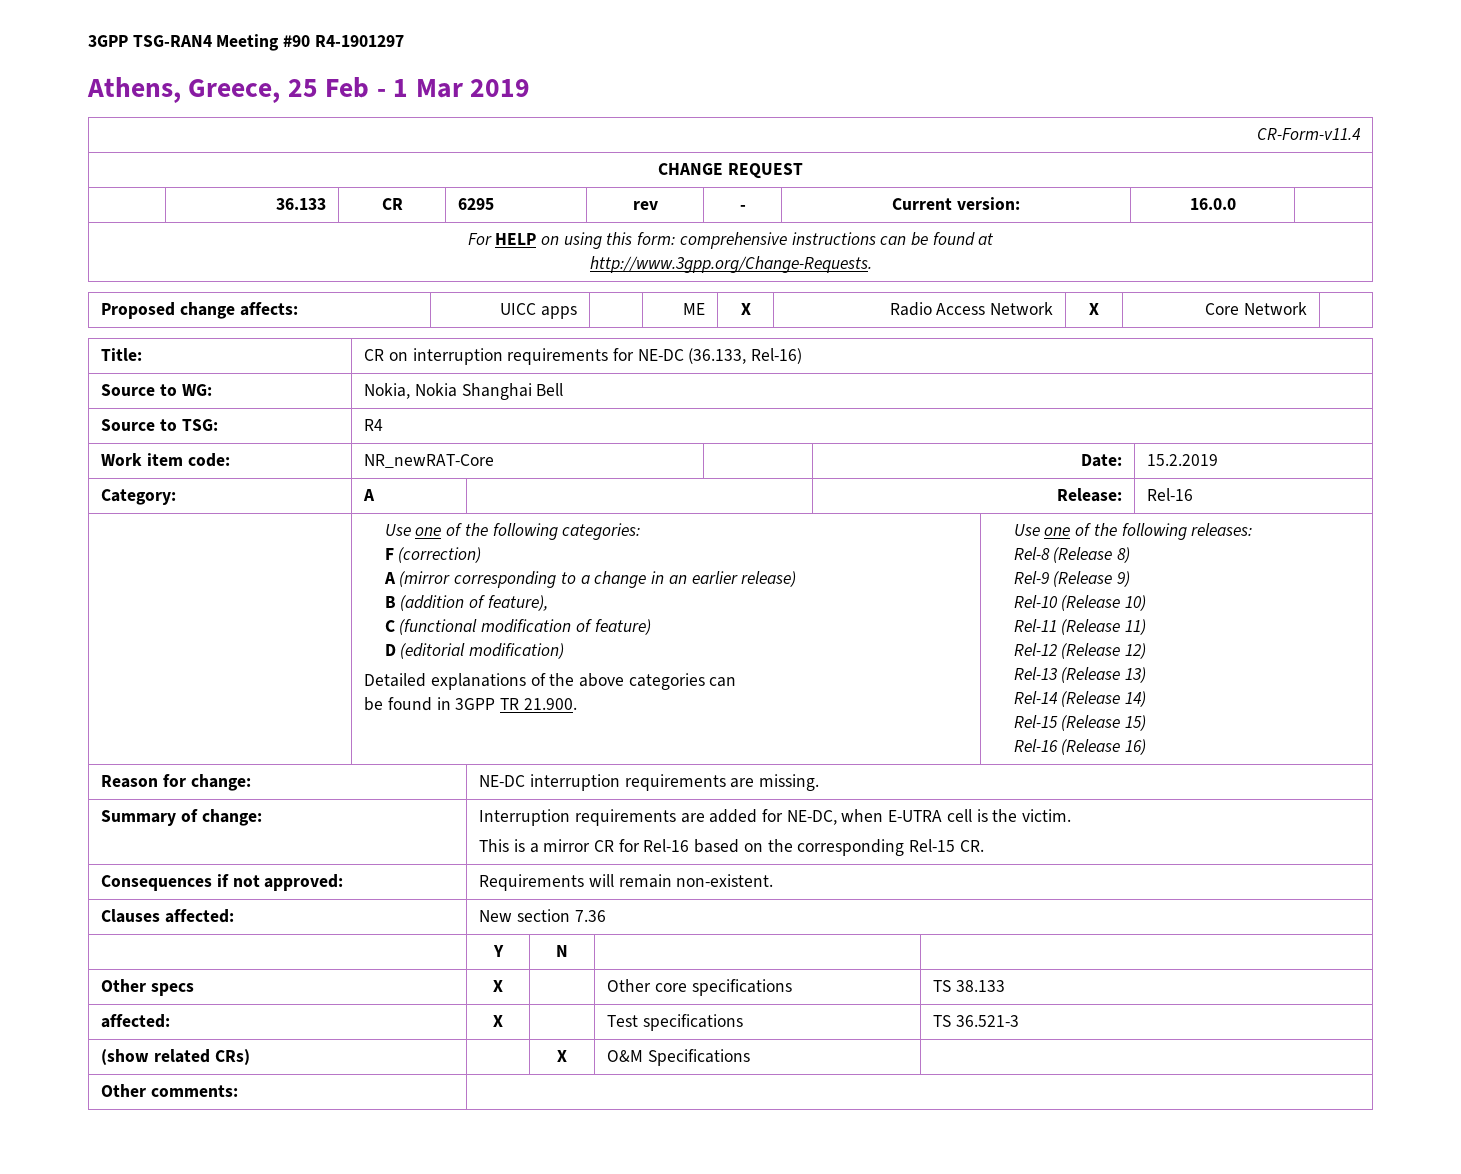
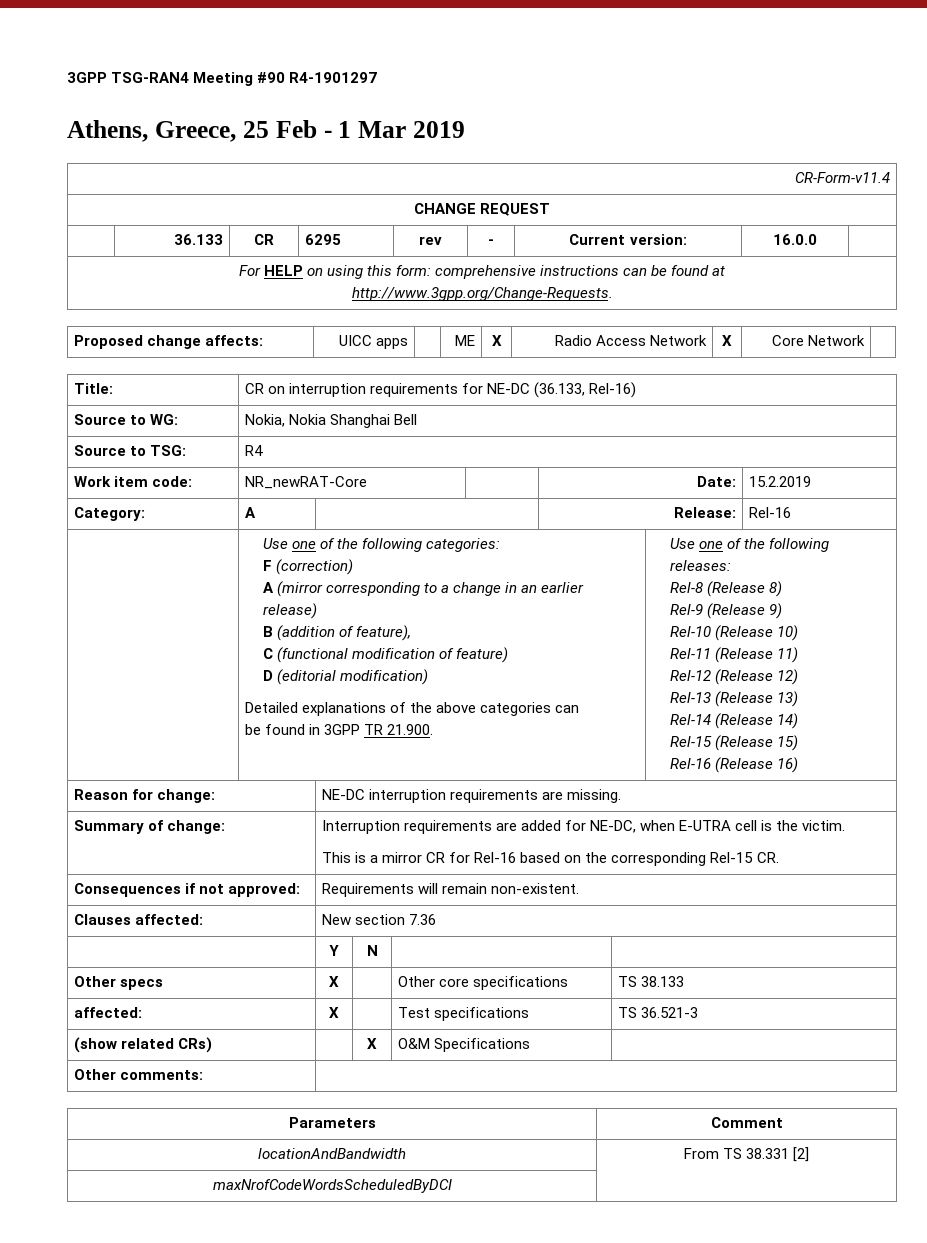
+ Parameters | Comment
+ locationAndBandwidth | From TS 38.331 [2]
+ maxNrofCodeWordsScheduledByDCI |

